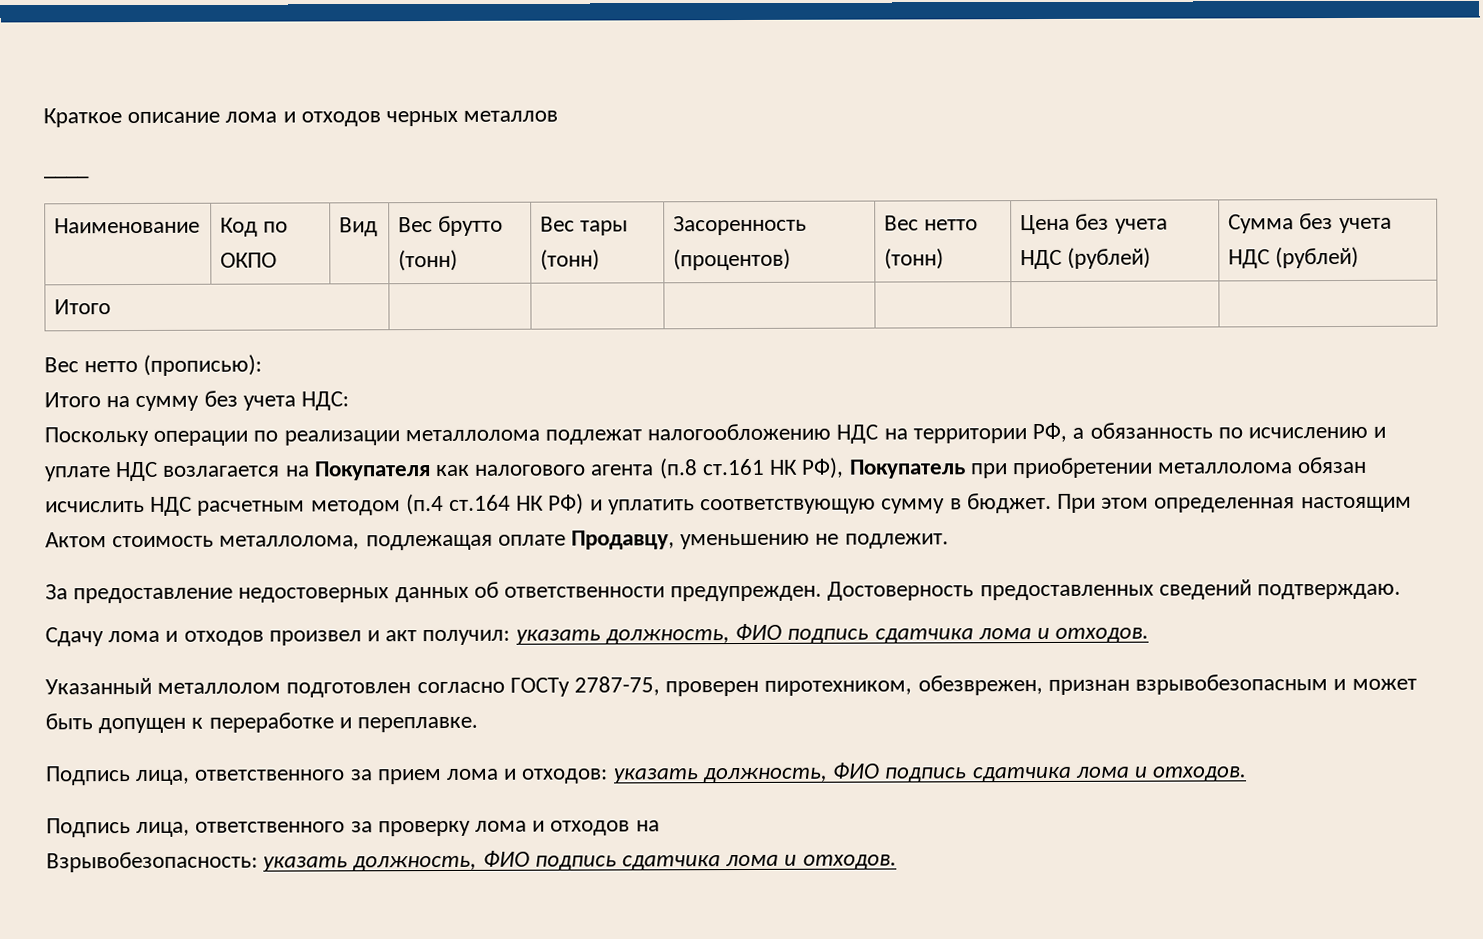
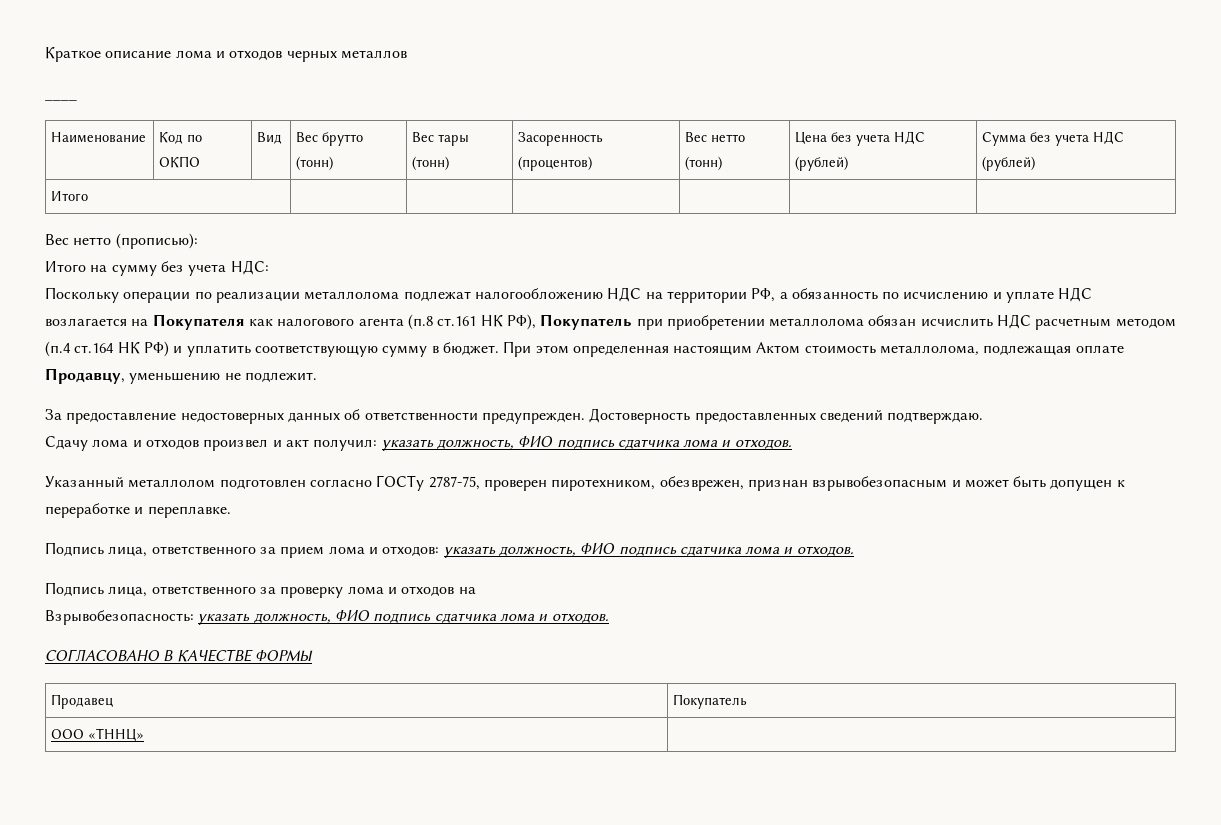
+ СОГЛАСОВАНО В КАЧЕСТВЕ ФОРМЫ
+ Продавец | Покупатель
+ ООО «ТННЦ» |

